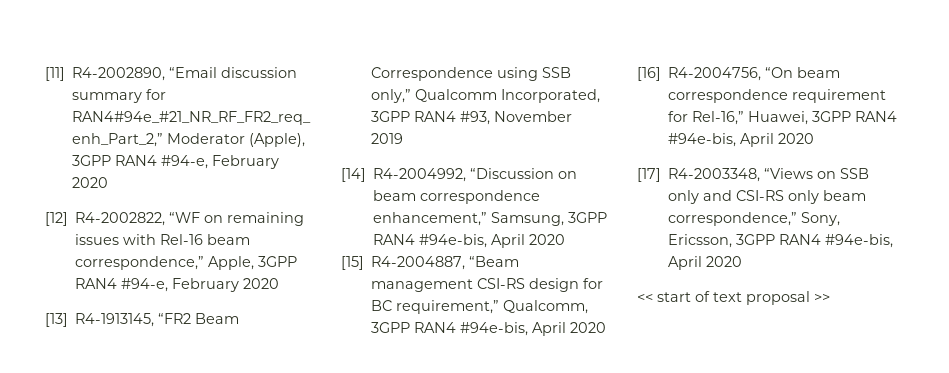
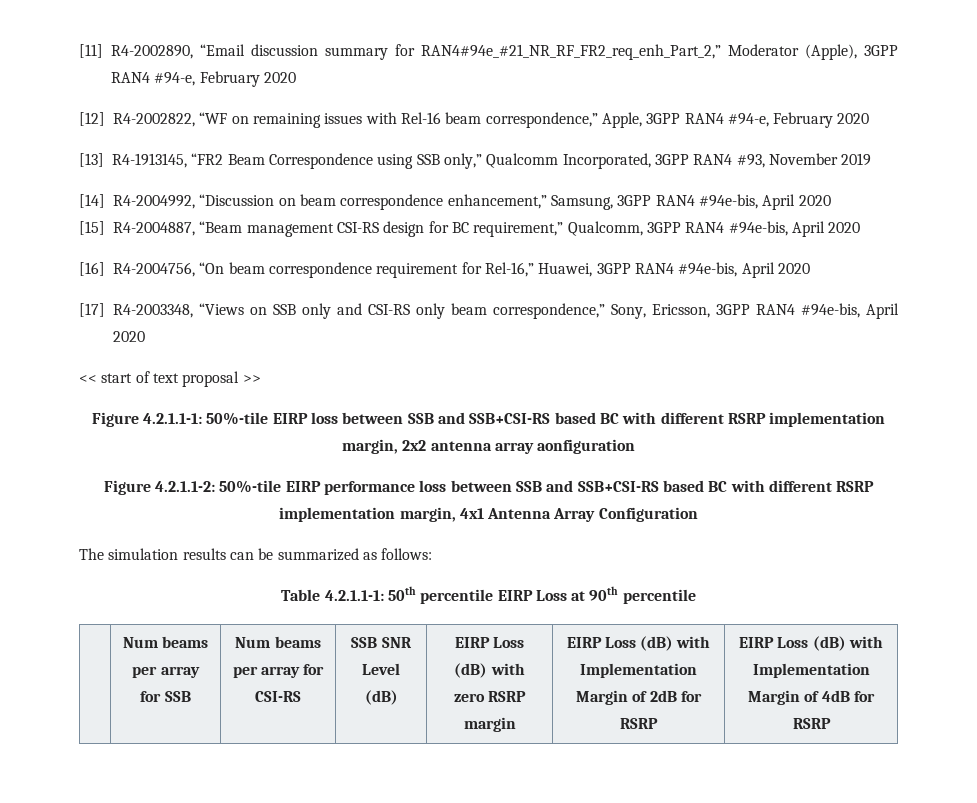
+ Figure 4.2.1.1-1: 50%-tile EIRP loss between SSB and SSB+CSI-RS based BC with different RSRP implementation margin, 2x2 antenna array aonfiguration
+ Figure 4.2.1.1-2: 50%-tile EIRP performance loss between SSB and SSB+CSI-RS based BC with different RSRP implementation margin, 4x1 Antenna Array Configuration
+ The simulation results can be summarized as follows:
+ Table 4.2.1.1-1: 50th percentile EIRP Loss at 90th percentile
+ | Num beams per array for SSB | Num beams per array for CSI-RS | SSB SNR Level (dB) | EIRP Loss (dB) with zero RSRP margin | EIRP Loss (dB) with Implementation Margin of 2dB for RSRP | EIRP Loss (dB) with Implementation Margin of 4dB for RSRP

